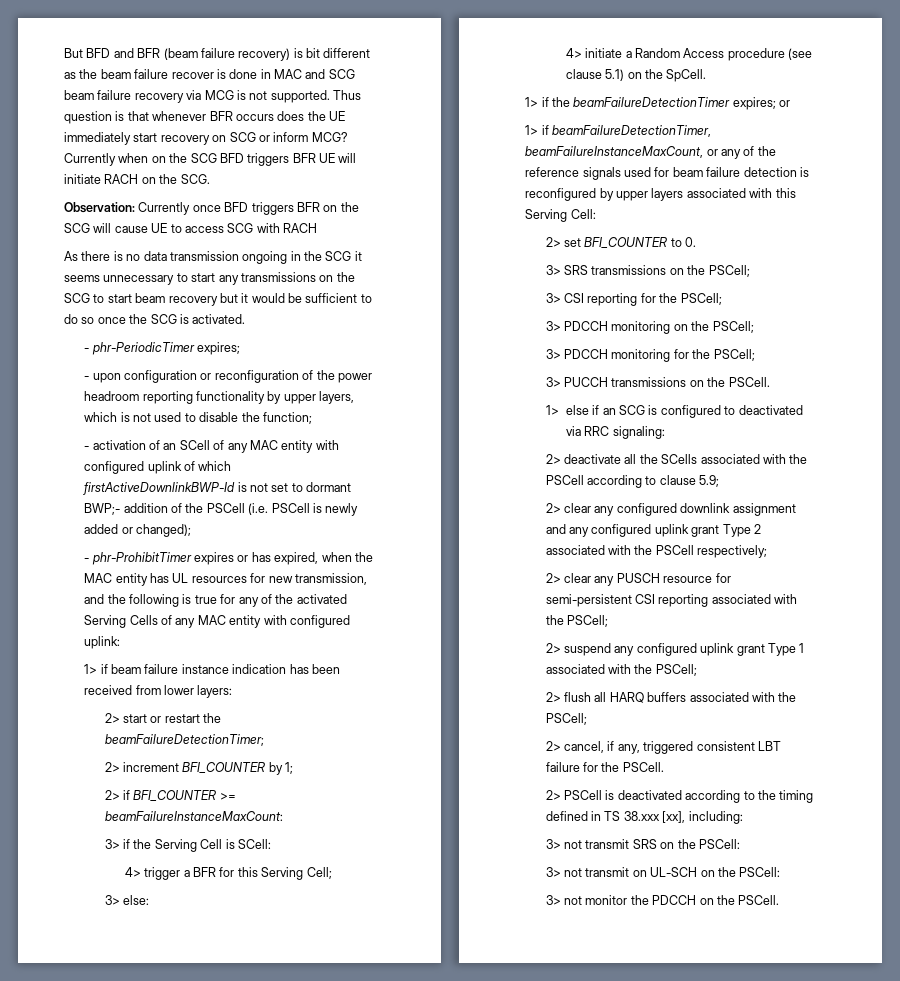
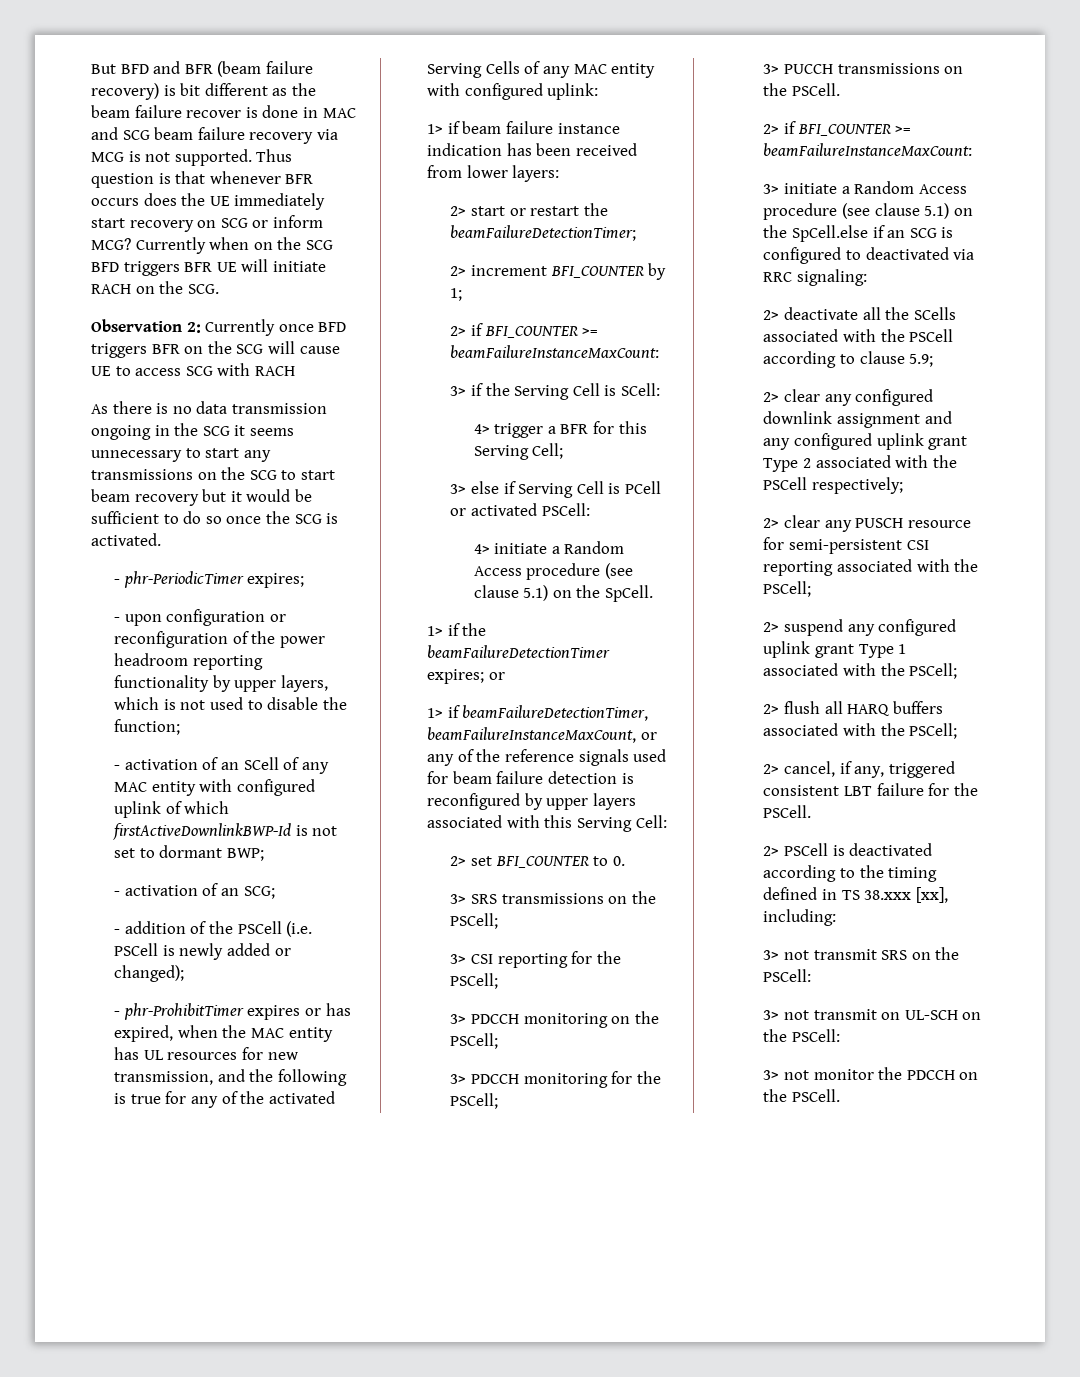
- Observation: Currently once BFD triggers BFR on the SCG will cause UE to access SCG with RACH
+ Observation 2: Currently once BFD triggers BFR on the SCG will cause UE to access SCG with RACH
- - activation of an SCell of any MAC entity with configured uplink of which firstActiveDownlinkBWP-Id is not set to dormant BWP;- addition of the PSCell (i.e. PSCell is newly added or changed);
+ - activation of an SCell of any MAC entity with configured uplink of which firstActiveDownlinkBWP-Id is not set to dormant BWP;
+ - activation of an SCG;
+ - addition of the PSCell (i.e. PSCell is newly added or changed);
- 3> else:
+ 3> else if Serving Cell is PCell or activated PSCell:
  3> PUCCH transmissions on the PSCell.
- 1> else if an SCG is configured to deactivated via RRC signaling:
+ 2> if BFI_COUNTER >= beamFailureInstanceMaxCount:
+ 3> initiate a Random Access procedure (see clause 5.1) on the SpCell.else if an SCG is configured to deactivated via RRC signaling:

